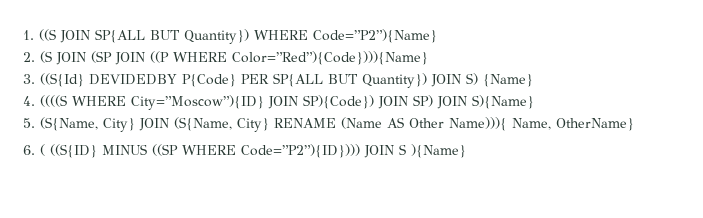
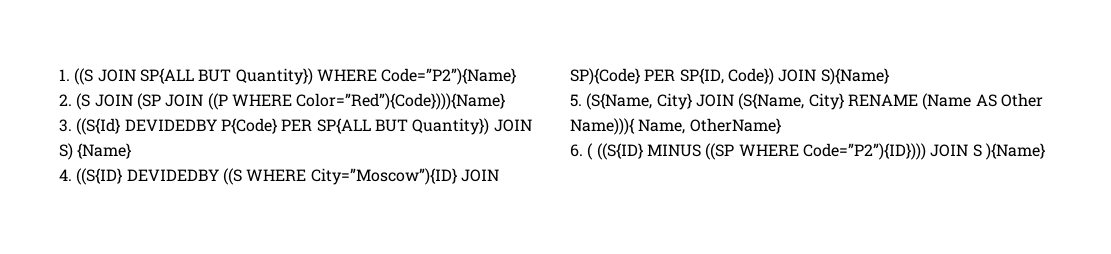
- 4. ((((S WHERE City=”Moscow”){ID} JOIN SP){Code}) JOIN SP) JOIN S){Name}
+ 4. ((S{ID} DEVIDEDBY ((S WHERE City=”Moscow”){ID} JOIN SP){Code} PER SP{ID, Code}) JOIN S){Name}

